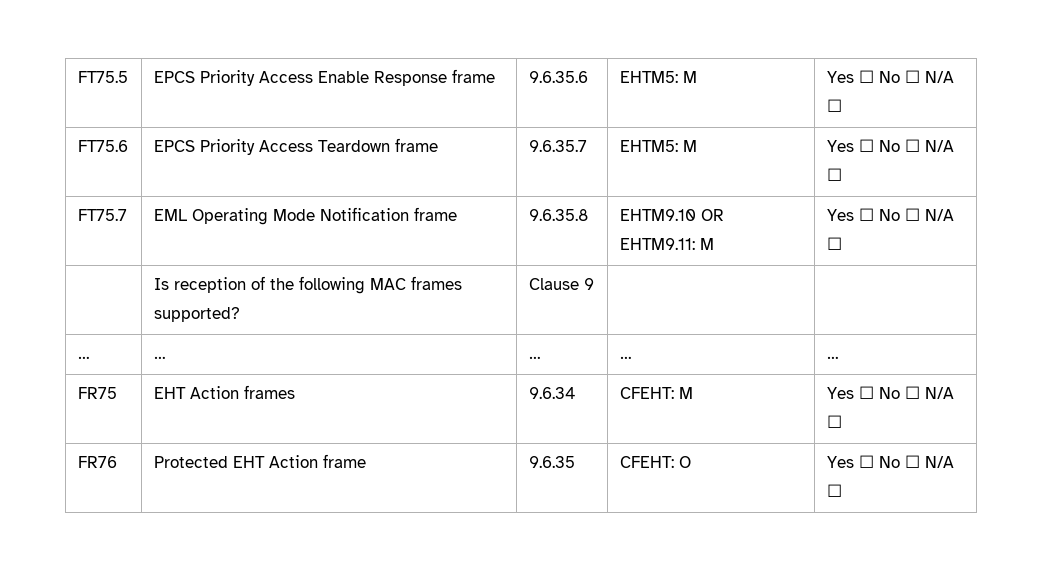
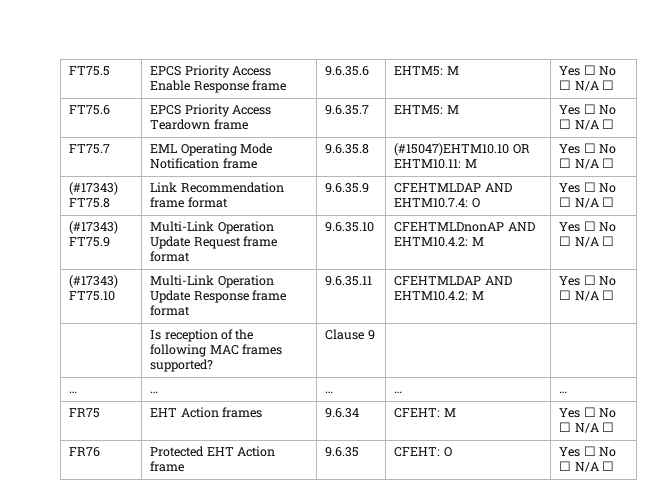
- FT75.7 | EML Operating Mode Notification frame | 9.6.35.8 | EHTM9.10 OR EHTM9.11: M | Yes ☐ No ☐ N/A ☐
+ FT75.7 | EML Operating Mode Notification frame | 9.6.35.8 | (#15047)EHTM10.10 OR EHTM10.11: M | Yes ☐ No ☐ N/A ☐
+ (#17343) FT75.8 | Link Recommendation frame format | 9.6.35.9 | CFEHTMLDAP AND EHTM10.7.4: O | Yes ☐ No ☐ N/A ☐
+ (#17343) FT75.9 | Multi-Link Operation Update Request frame format | 9.6.35.10 | CFEHTMLDnonAP AND EHTM10.4.2: M | Yes ☐ No ☐ N/A ☐
+ (#17343) FT75.10 | Multi-Link Operation Update Response frame format | 9.6.35.11 | CFEHTMLDAP AND EHTM10.4.2: M | Yes ☐ No ☐ N/A ☐

